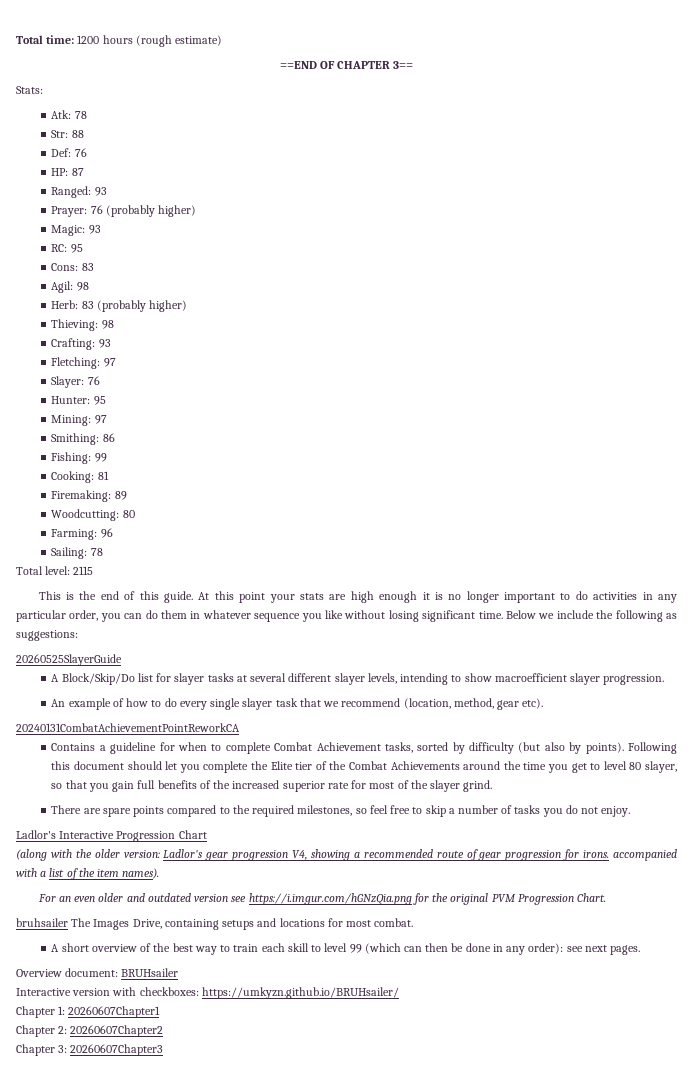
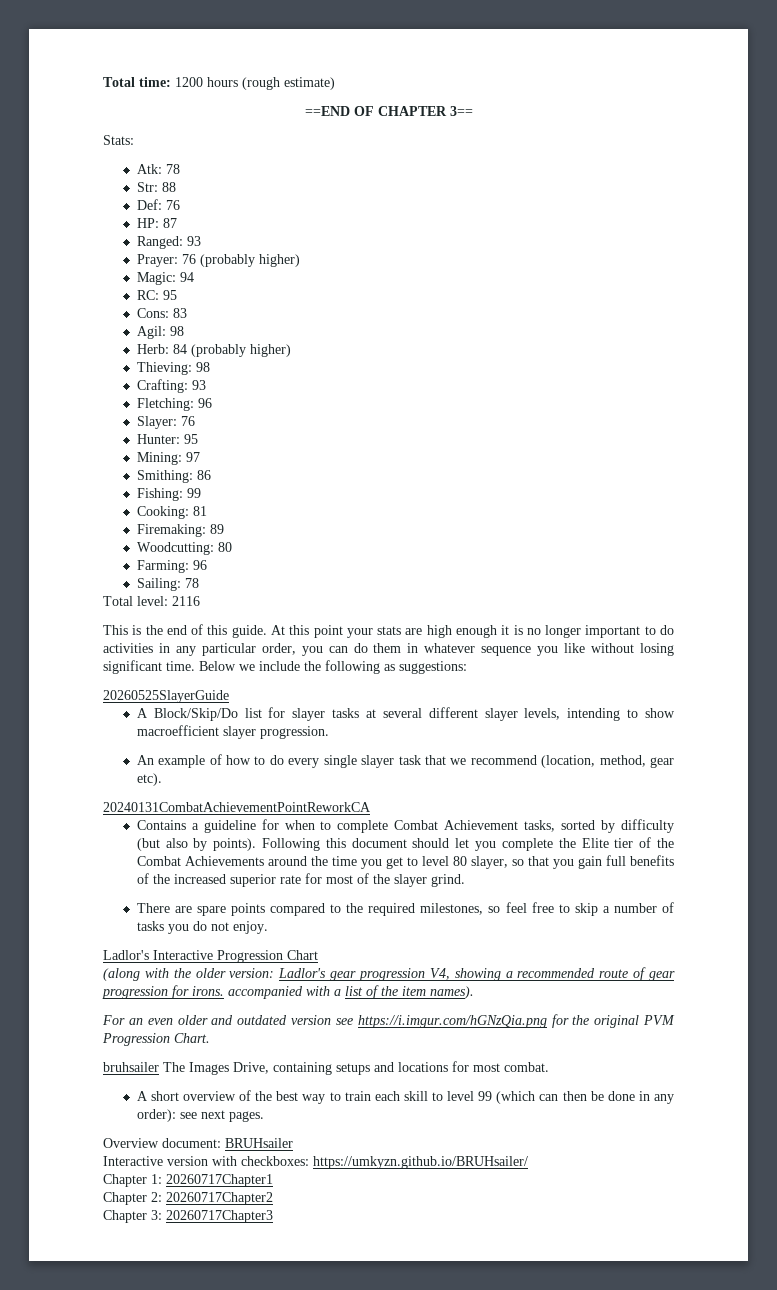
- Magic: 93
+ Magic: 94
- Herb: 83 (probably higher)
+ Herb: 84 (probably higher)
- Fletching: 97
+ Fletching: 96
- Total level: 2115
+ Total level: 2116
- Chapter 1: 20260607Chapter1
+ Chapter 1: 20260717Chapter1
- Chapter 2: 20260607Chapter2
+ Chapter 2: 20260717Chapter2
- Chapter 3: 20260607Chapter3
+ Chapter 3: 20260717Chapter3

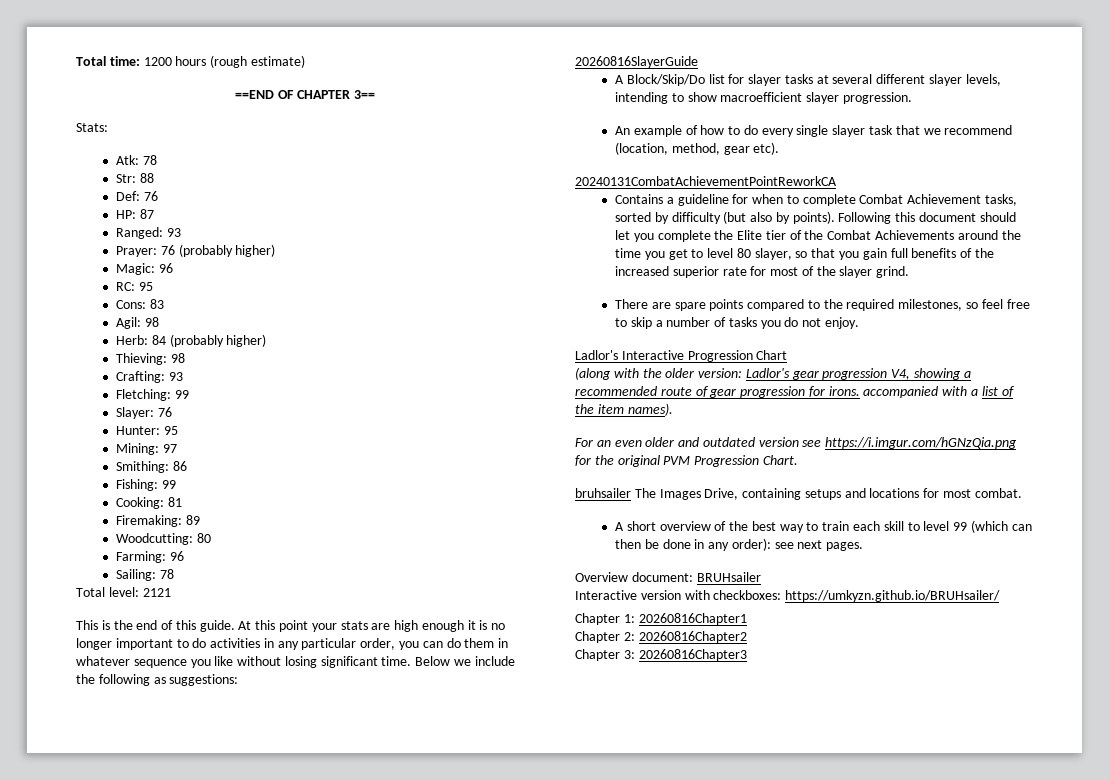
- Magic: 94
+ Magic: 96
- Fletching: 96
+ Fletching: 99
- Total level: 2116
+ Total level: 2121
- 20260525SlayerGuide
+ 20260816SlayerGuide
- Chapter 1: 20260717Chapter1
+ Chapter 1: 20260816Chapter1
- Chapter 2: 20260717Chapter2
+ Chapter 2: 20260816Chapter2
- Chapter 3: 20260717Chapter3
+ Chapter 3: 20260816Chapter3

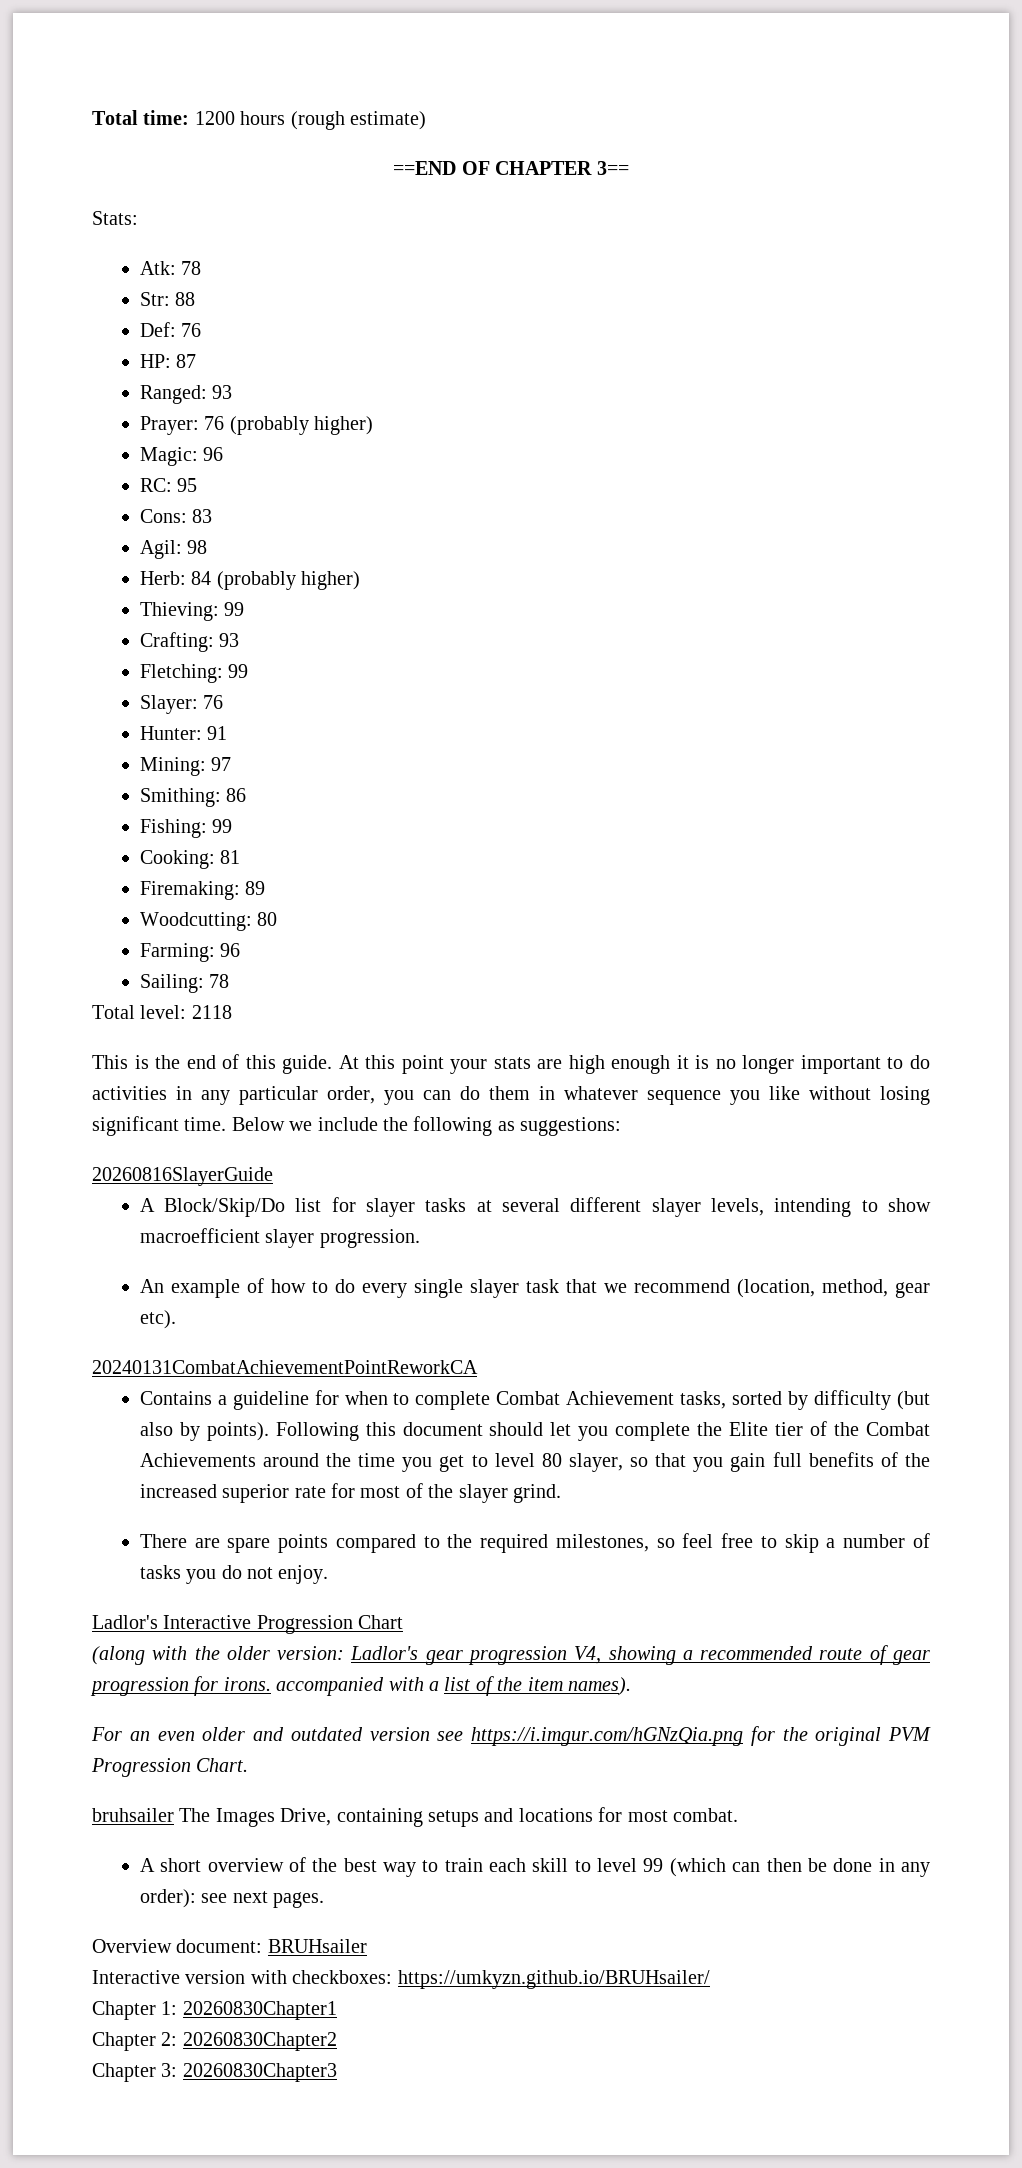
- Thieving: 98
+ Thieving: 99
- Hunter: 95
+ Hunter: 91
- Total level: 2121
+ Total level: 2118
- Chapter 1: 20260816Chapter1
+ Chapter 1: 20260830Chapter1
- Chapter 2: 20260816Chapter2
+ Chapter 2: 20260830Chapter2
- Chapter 3: 20260816Chapter3
+ Chapter 3: 20260830Chapter3

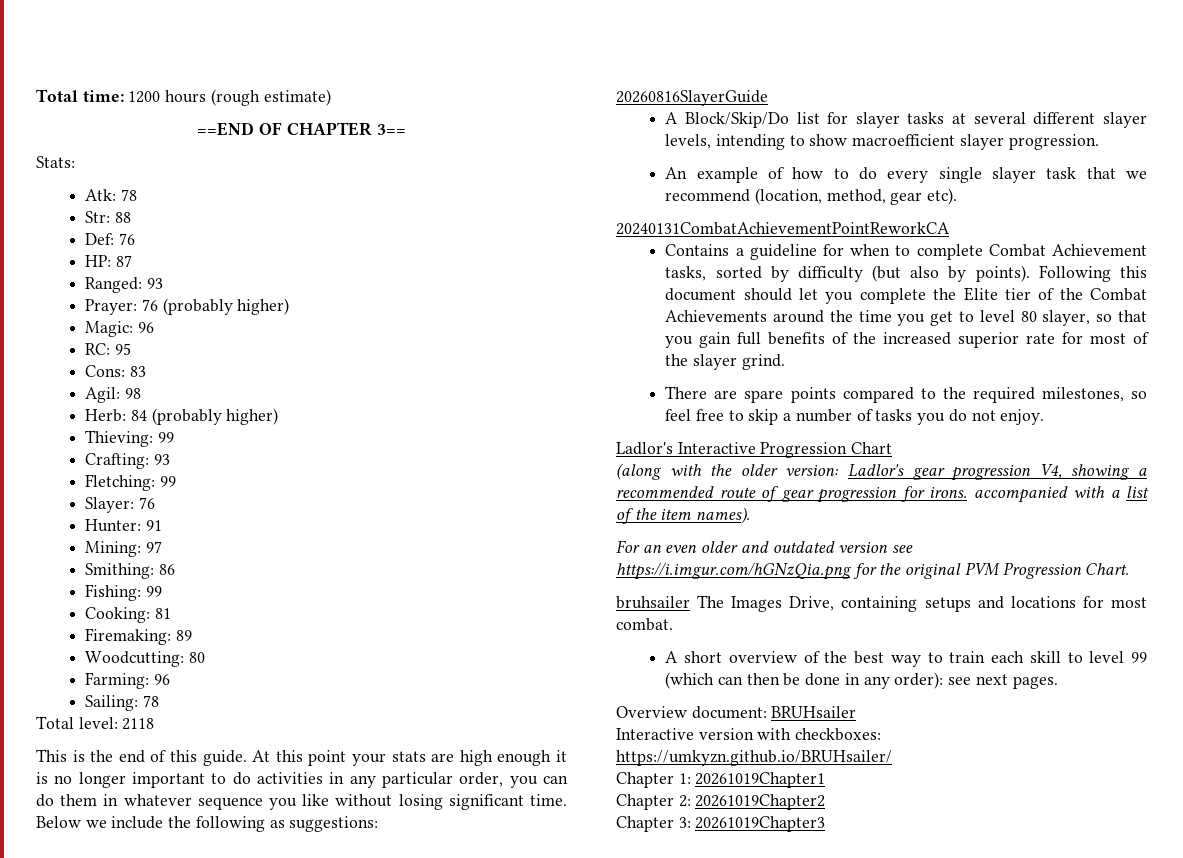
- Chapter 1: 20260830Chapter1
+ Chapter 1: 20261019Chapter1
- Chapter 2: 20260830Chapter2
+ Chapter 2: 20261019Chapter2
- Chapter 3: 20260830Chapter3
+ Chapter 3: 20261019Chapter3

